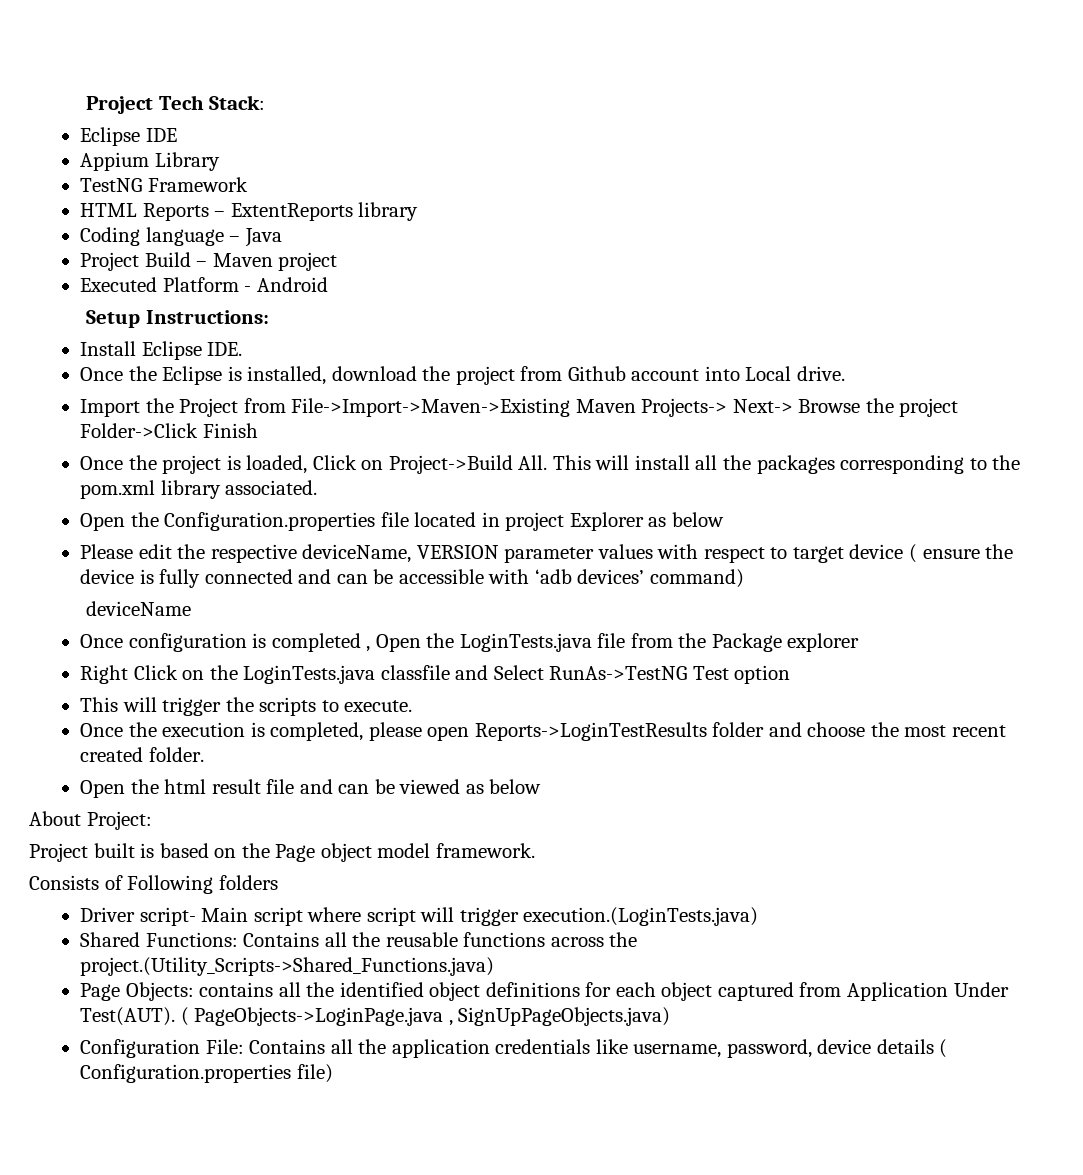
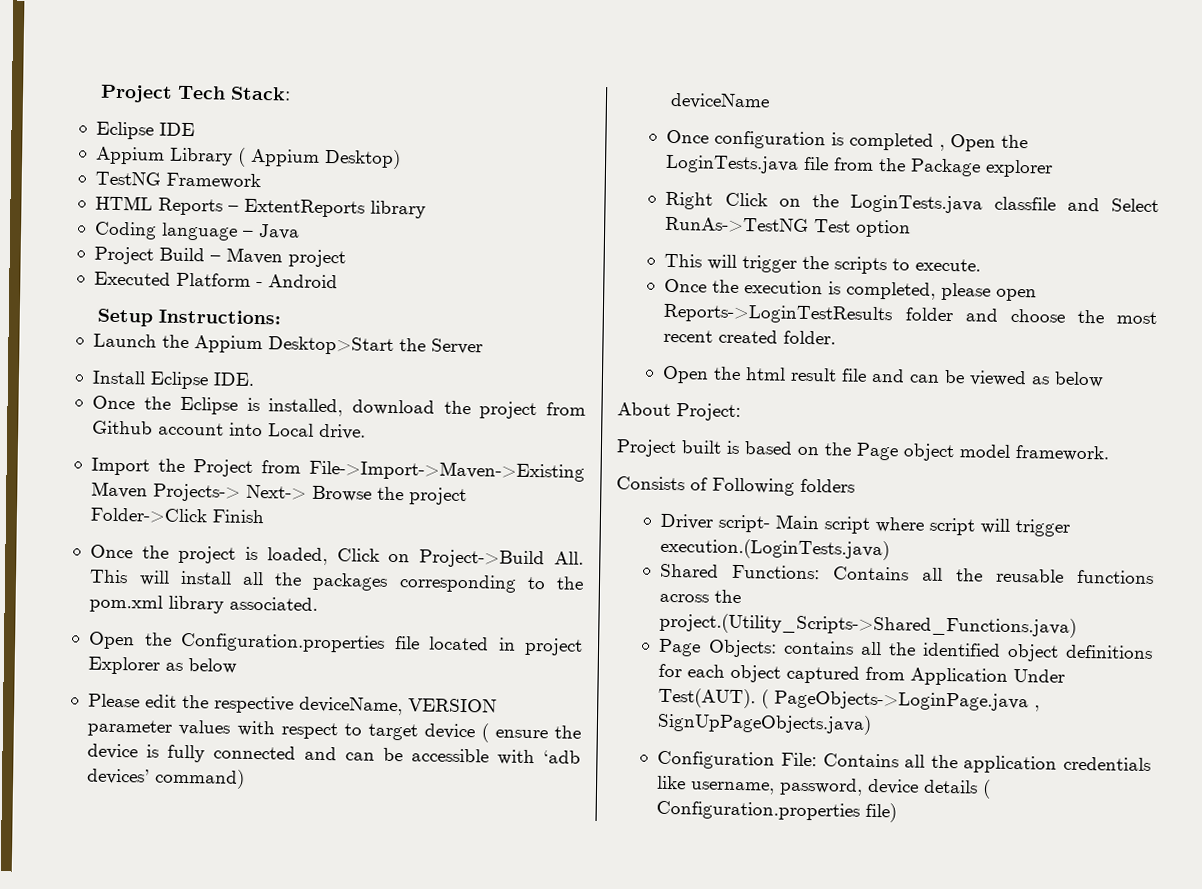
- Appium Library
+ Appium Library ( Appium Desktop)
+ Launch the Appium Desktop>Start the Server

